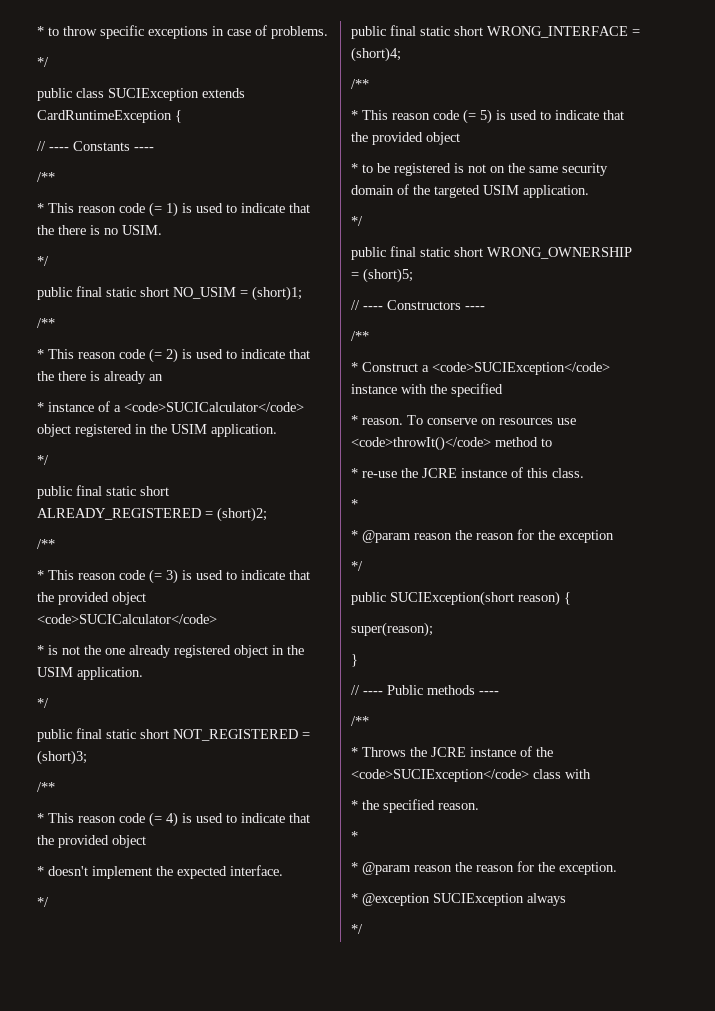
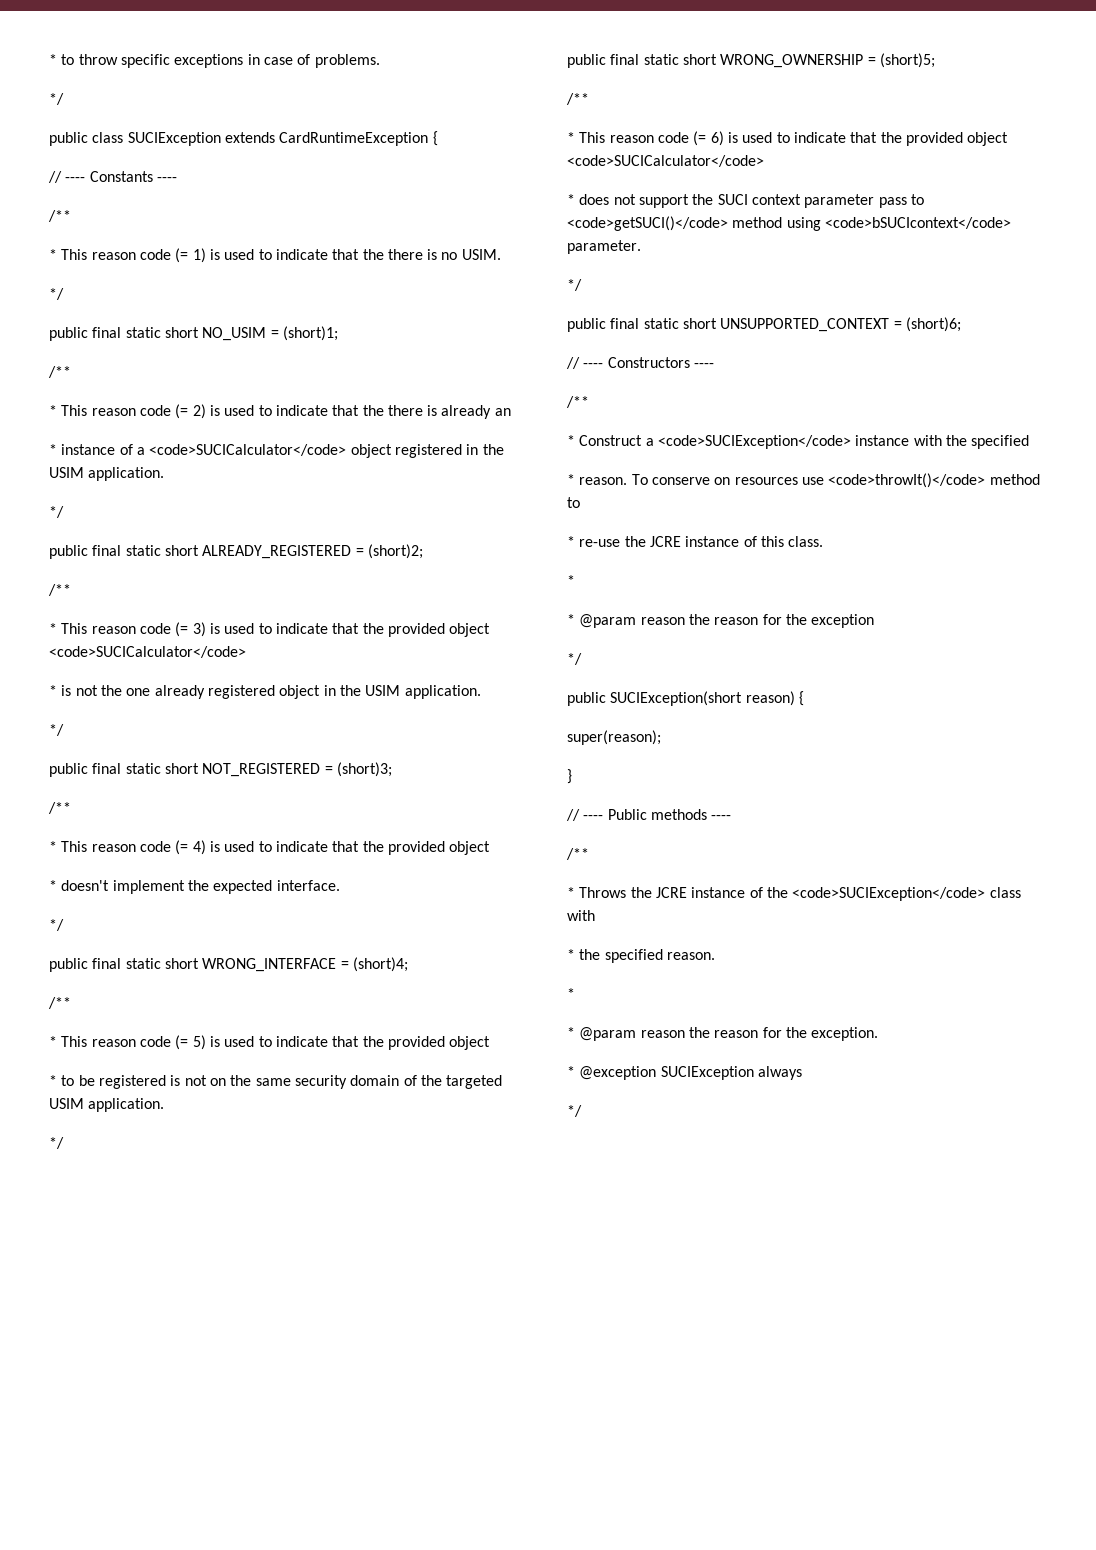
  public final static short WRONG_OWNERSHIP = (short)5;
+ /**
+ * This reason code (= 6) is used to indicate that the provided object <code>SUCICalculator</code>
+ * does not support the SUCI context parameter pass to <code>getSUCI()</code> method using <code>bSUCIcontext</code> parameter.
+ */
+ public final static short UNSUPPORTED_CONTEXT = (short)6;

